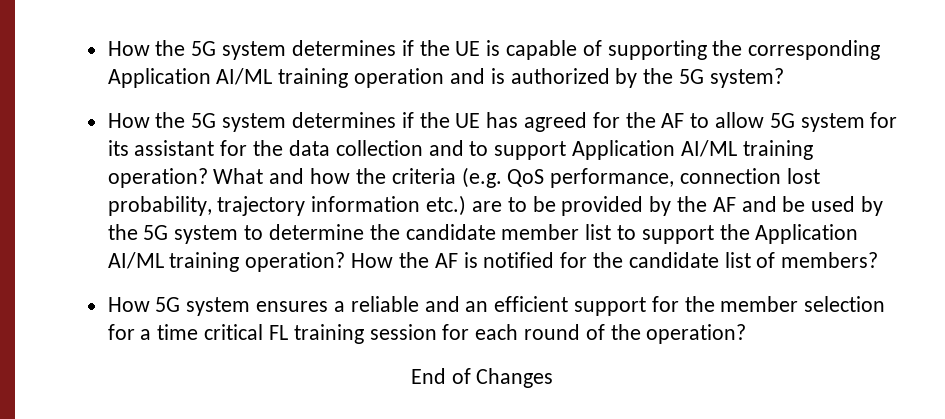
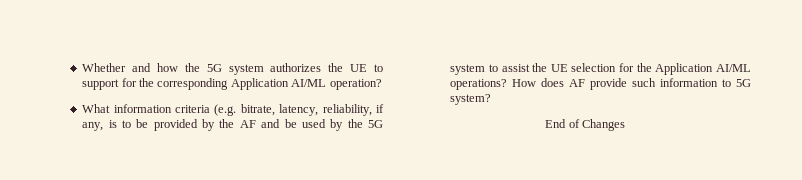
- How the 5G system determines if the UE is capable of supporting the corresponding Application AI/ML training operation and is authorized by the 5G system?
- How the 5G system determines if the UE has agreed for the AF to allow 5G system for its assistant for the data collection and to support Application AI/ML training operation? What and how the criteria (e.g. QoS performance, connection lost probability, trajectory information etc.) are to be provided by the AF and be used by the 5G system to determine the candidate member list to support the Application AI/ML training operation? How the AF is notified for the candidate list of members?
- How 5G system ensures a reliable and an efficient support for the member selection for a time critical FL training session for each round of the operation?
+ Whether and how the 5G system authorizes the UE to support for the corresponding Application AI/ML operation?
+ What information criteria (e.g. bitrate, latency, reliability, if any, is to be provided by the AF and be used by the 5G system to assist the UE selection for the Application AI/ML operations? How does AF provide such information to 5G system?

